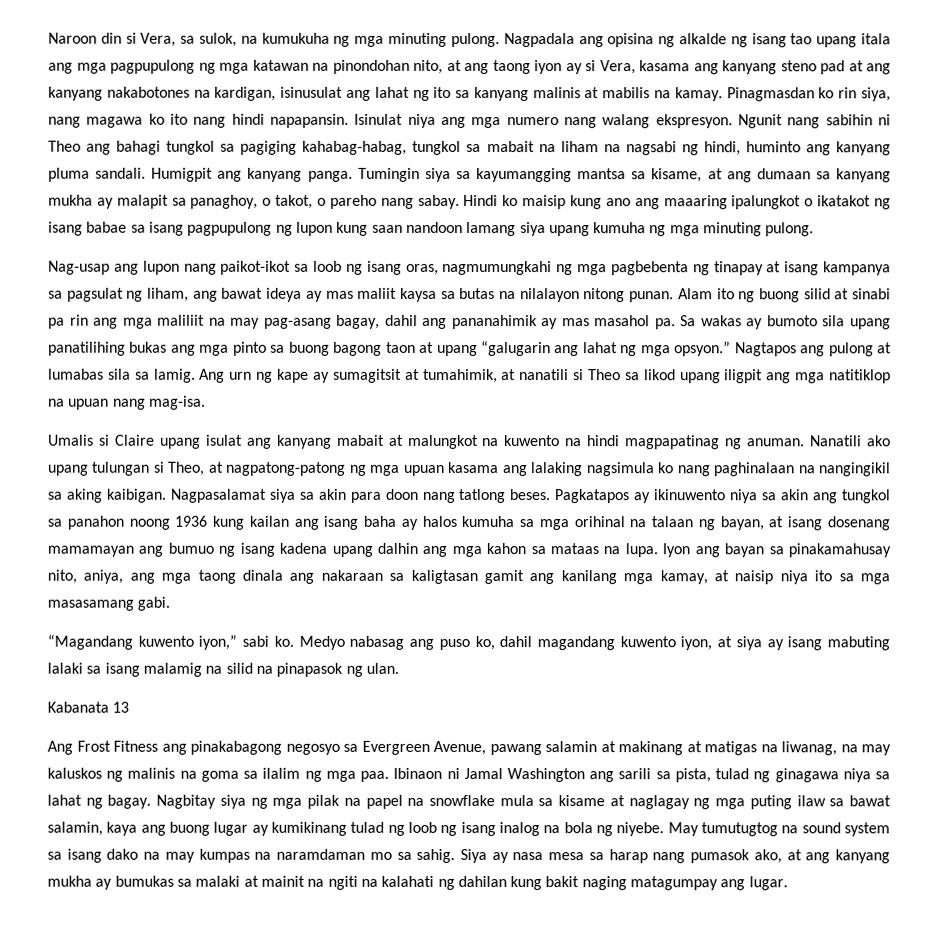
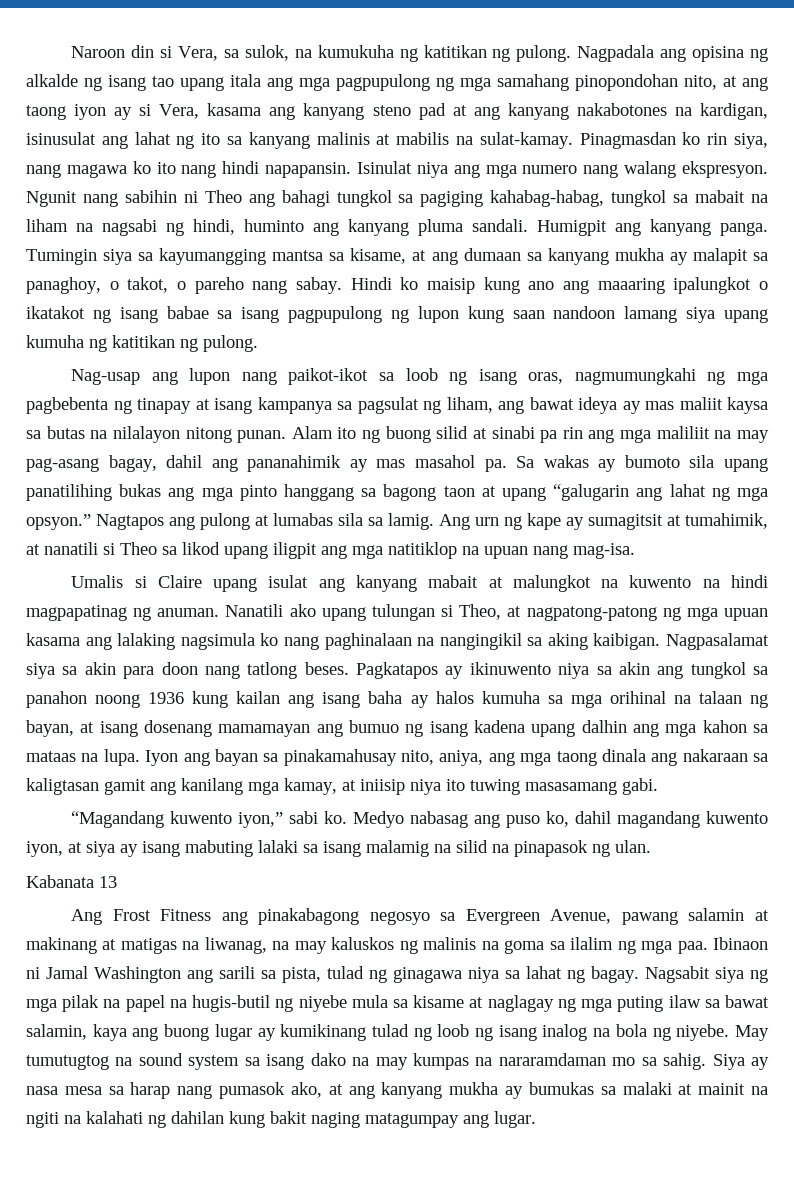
- Naroon din si Vera, sa sulok, na kumukuha ng mga minuting pulong.
+ Naroon din si Vera, sa sulok, na kumukuha ng katitikan ng pulong.
- Nagpadala ang opisina ng alkalde ng isang tao upang itala ang mga pagpupulong ng mga katawan na pinondohan nito, at ang taong iyon ay si Vera, kasama ang kanyang steno pad at ang kanyang nakabotones na kardigan, isinusulat ang lahat ng ito sa kanyang malinis at mabilis na kamay.
+ Nagpadala ang opisina ng alkalde ng isang tao upang itala ang mga pagpupulong ng mga samahang pinopondohan nito, at ang taong iyon ay si Vera, kasama ang kanyang steno pad at ang kanyang nakabotones na kardigan, isinusulat ang lahat ng ito sa kanyang malinis at mabilis na sulat-kamay.
- Hindi ko maisip kung ano ang maaaring ipalungkot o ikatakot ng isang babae sa isang pagpupulong ng lupon kung saan nandoon lamang siya upang kumuha ng mga minuting pulong.
+ Hindi ko maisip kung ano ang maaaring ipalungkot o ikatakot ng isang babae sa isang pagpupulong ng lupon kung saan nandoon lamang siya upang kumuha ng katitikan ng pulong.
- Sa wakas ay bumoto sila upang panatilihing bukas ang mga pinto sa buong bagong taon at upang “galugarin ang lahat ng mga opsyon.”
+ Sa wakas ay bumoto sila upang panatilihing bukas ang mga pinto hanggang sa bagong taon at upang “galugarin ang lahat ng mga opsyon.”
- Iyon ang bayan sa pinakamahusay nito, aniya, ang mga taong dinala ang nakaraan sa kaligtasan gamit ang kanilang mga kamay, at naisip niya ito sa mga masasamang gabi.
+ Iyon ang bayan sa pinakamahusay nito, aniya, ang mga taong dinala ang nakaraan sa kaligtasan gamit ang kanilang mga kamay, at iniisip niya ito tuwing masasamang gabi.
- Nagbitay siya ng mga pilak na papel na snowflake mula sa kisame at naglagay ng mga puting ilaw sa bawat salamin, kaya ang buong lugar ay kumikinang tulad ng loob ng isang inalog na bola ng niyebe.
+ Nagsabit siya ng mga pilak na papel na hugis-butil ng niyebe mula sa kisame at naglagay ng mga puting ilaw sa bawat salamin, kaya ang buong lugar ay kumikinang tulad ng loob ng isang inalog na bola ng niyebe.
- May tumutugtog na sound system sa isang dako na may kumpas na naramdaman mo sa sahig.
+ May tumutugtog na sound system sa isang dako na may kumpas na nararamdaman mo sa sahig.

